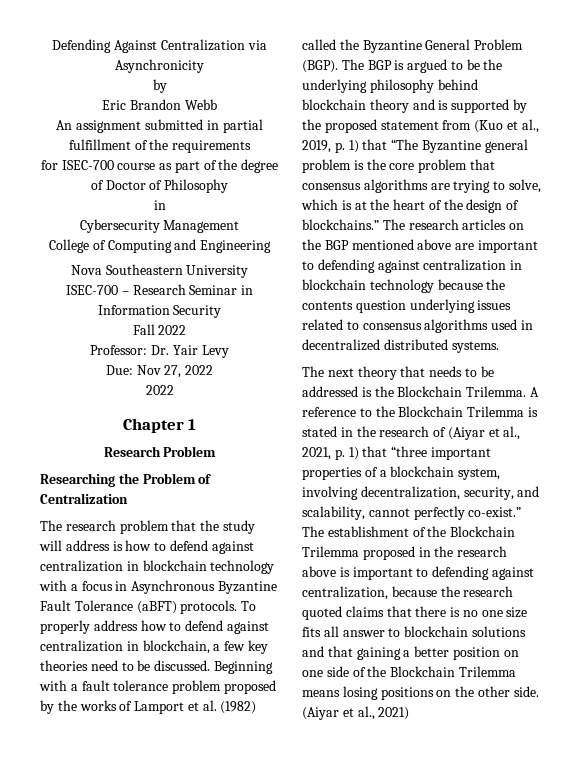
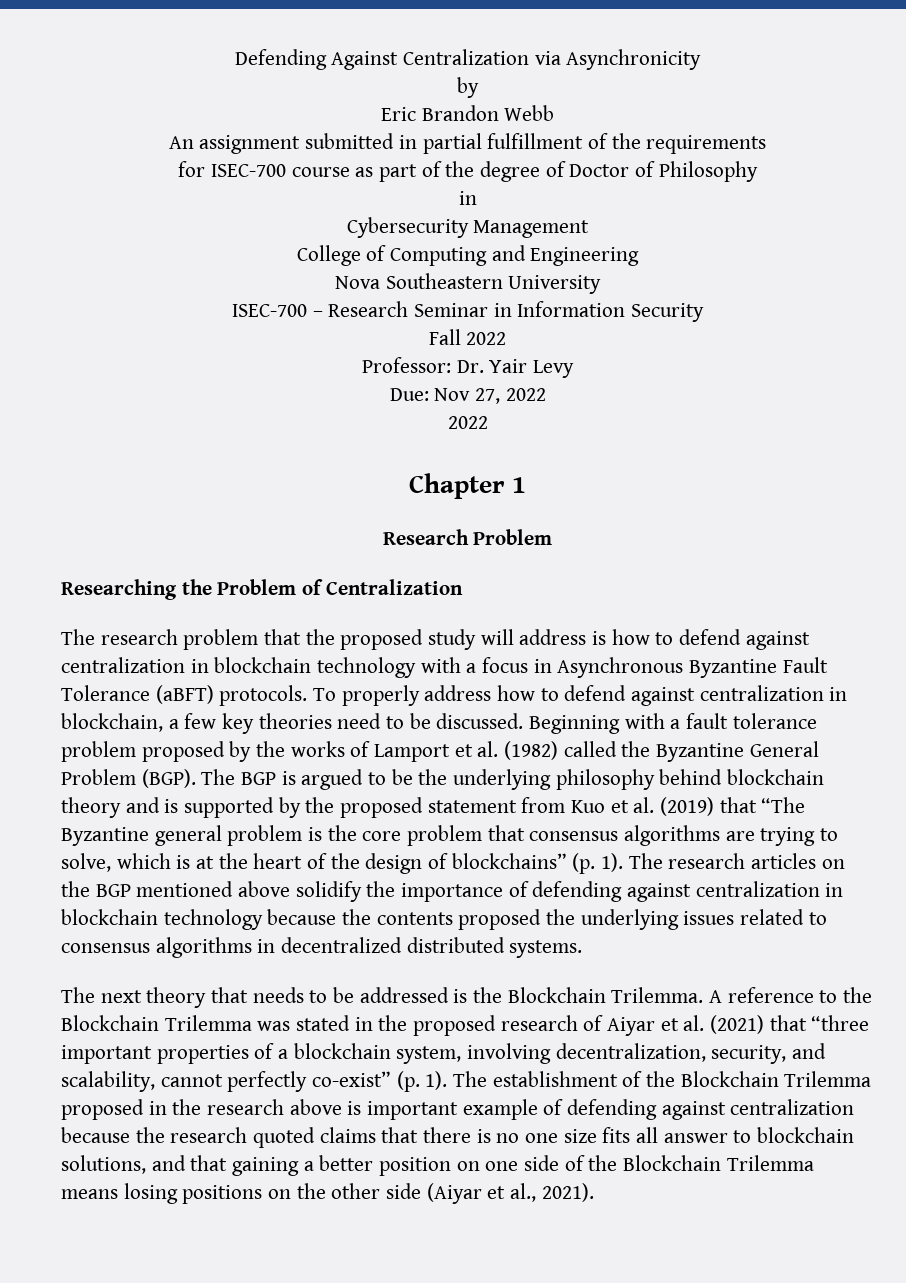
- The research problem that the study will address is how to defend against centralization in blockchain technology with a focus in Asynchronous Byzantine Fault Tolerance (aBFT) protocols.
+ The research problem that the proposed study will address is how to defend against centralization in blockchain technology with a focus in Asynchronous Byzantine Fault Tolerance (aBFT) protocols.
- The BGP is argued to be the underlying philosophy behind blockchain theory and is supported by the proposed statement from (Kuo et al., 2019, p. 1) that “The Byzantine general problem is the core problem that consensus algorithms are trying to solve, which is at the heart of the design of blockchains.”
+ The BGP is argued to be the underlying philosophy behind blockchain theory and is supported by the proposed statement from Kuo et al. (2019) that “The Byzantine general problem is the core problem that consensus algorithms are trying to solve, which is at the heart of the design of blockchains” (p. 1).
- The research articles on the BGP mentioned above are important to defending against centralization in blockchain technology because the contents question underlying issues related to consensus algorithms used in decentralized distributed systems.
+ The research articles on the BGP mentioned above solidify the importance of defending against centralization in blockchain technology because the contents proposed the underlying issues related to consensus algorithms in decentralized distributed systems.
- A reference to the Blockchain Trilemma is stated in the research of (Aiyar et al., 2021, p. 1) that “three important properties of a blockchain system, involving decentralization, security, and scalability, cannot perfectly co-exist.”
+ A reference to the Blockchain Trilemma was stated in the proposed research of Aiyar et al. (2021) that “three important properties of a blockchain system, involving decentralization, security, and scalability, cannot perfectly co-exist” (p. 1).
- The establishment of the Blockchain Trilemma proposed in the research above is important to defending against centralization, because the research quoted claims that there is no one size fits all answer to blockchain solutions and that gaining a better position on one side of the Blockchain Trilemma means losing positions on the other side. (Aiyar et al., 2021)
+ The establishment of the Blockchain Trilemma proposed in the research above is important example of defending against centralization because the research quoted claims that there is no one size fits all answer to blockchain solutions, and that gaining a better position on one side of the Blockchain Trilemma means losing positions on the other side (Aiyar et al., 2021).

